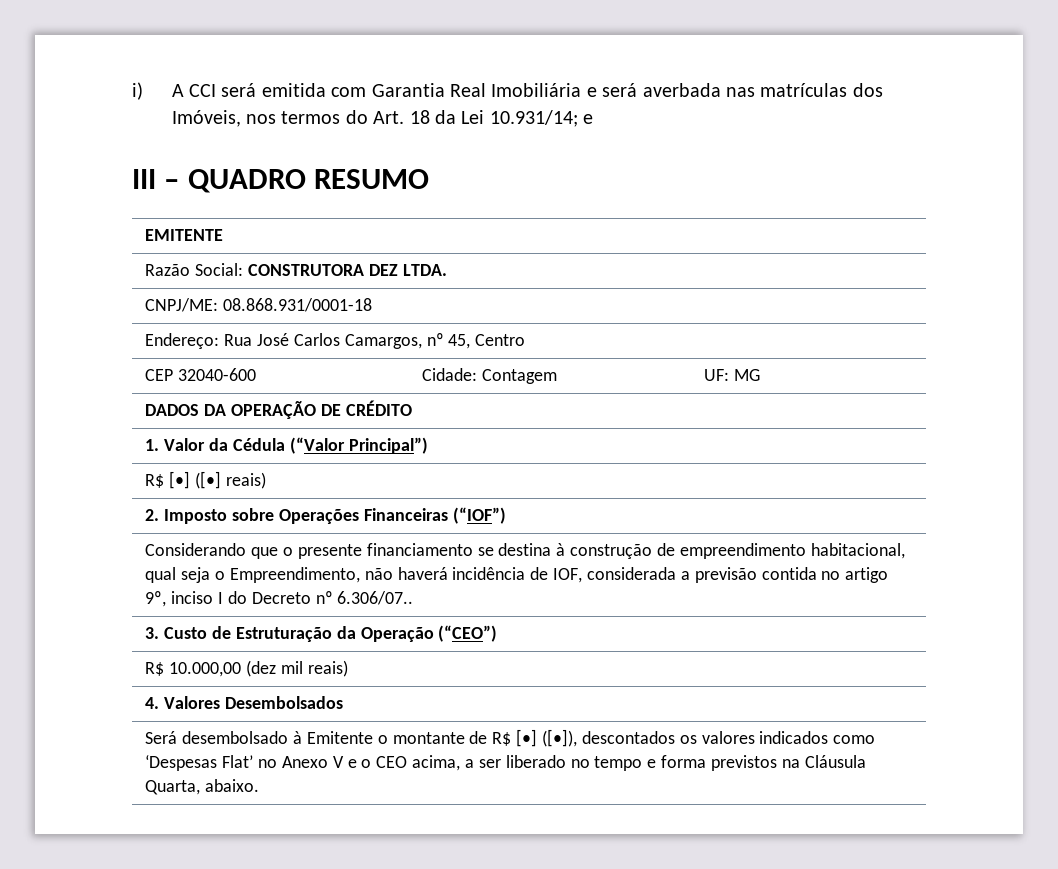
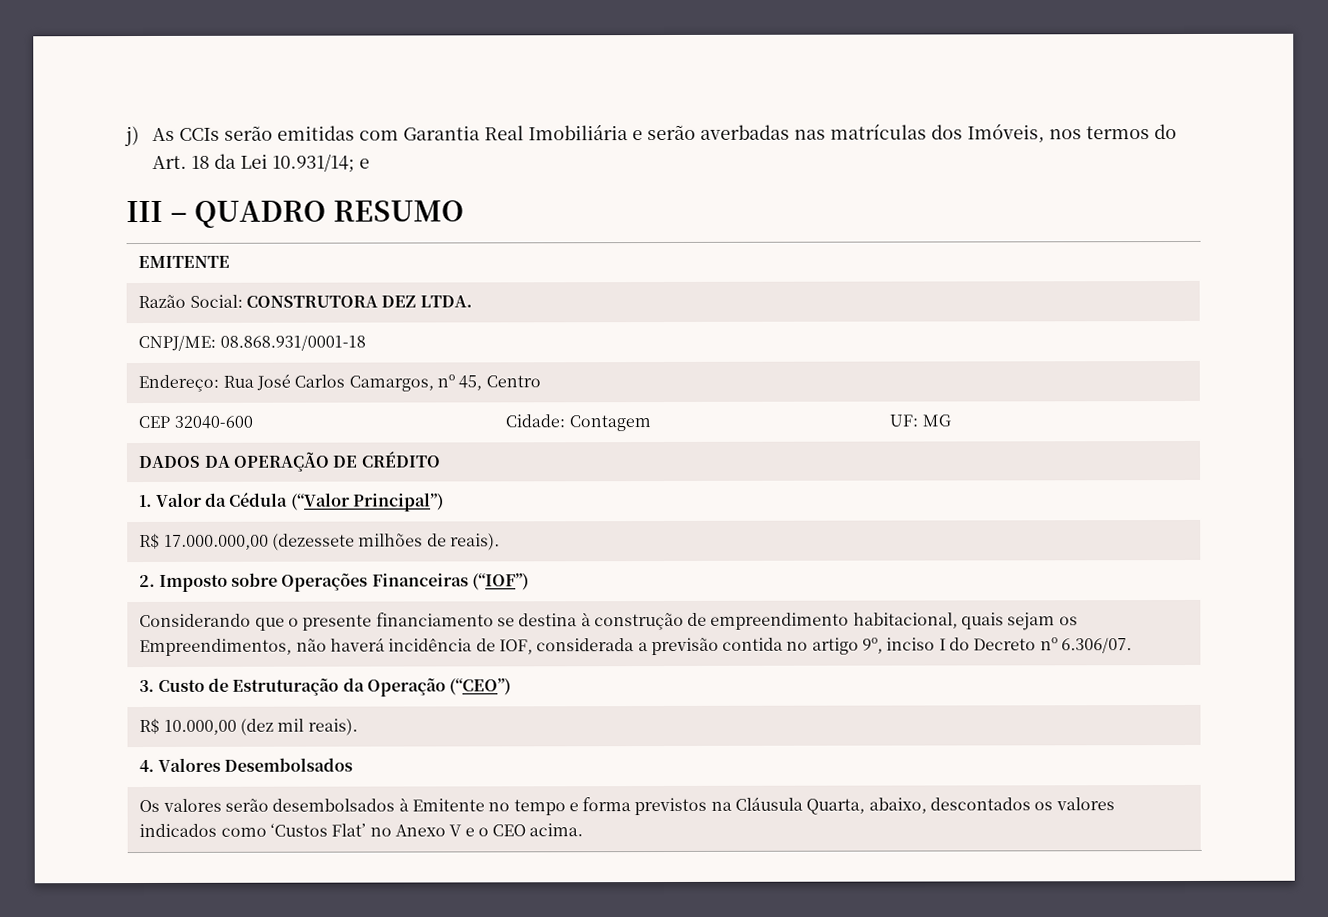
- i) A CCI será emitida com Garantia Real Imobiliária e será averbada nas matrículas dos Imóveis, nos termos do Art. 18 da Lei 10.931/14; e
+ j) As CCIs serão emitidas com Garantia Real Imobiliária e serão averbadas nas matrículas dos Imóveis, nos termos do Art. 18 da Lei 10.931/14; e
- R$ [•] ([•] reais)
+ R$ 17.000.000,00 (dezessete milhões de reais).
- Considerando que o presente financiamento se destina à construção de empreendimento habitacional, qual seja o Empreendimento, não haverá incidência de IOF, considerada a previsão contida no artigo 9º, inciso I do Decreto nº 6.306/07..
+ Considerando que o presente financiamento se destina à construção de empreendimento habitacional, quais sejam os Empreendimentos, não haverá incidência de IOF, considerada a previsão contida no artigo 9º, inciso I do Decreto nº 6.306/07.
- R$ 10.000,00 (dez mil reais)
+ R$ 10.000,00 (dez mil reais).
- Será desembolsado à Emitente o montante de R$ [•] ([•]), descontados os valores indicados como ‘Despesas Flat’ no Anexo V e o CEO acima, a ser liberado no tempo e forma previstos na Cláusula Quarta, abaixo.
+ Os valores serão desembolsados à Emitente no tempo e forma previstos na Cláusula Quarta, abaixo, descontados os valores indicados como ‘Custos Flat’ no Anexo V e o CEO acima.

